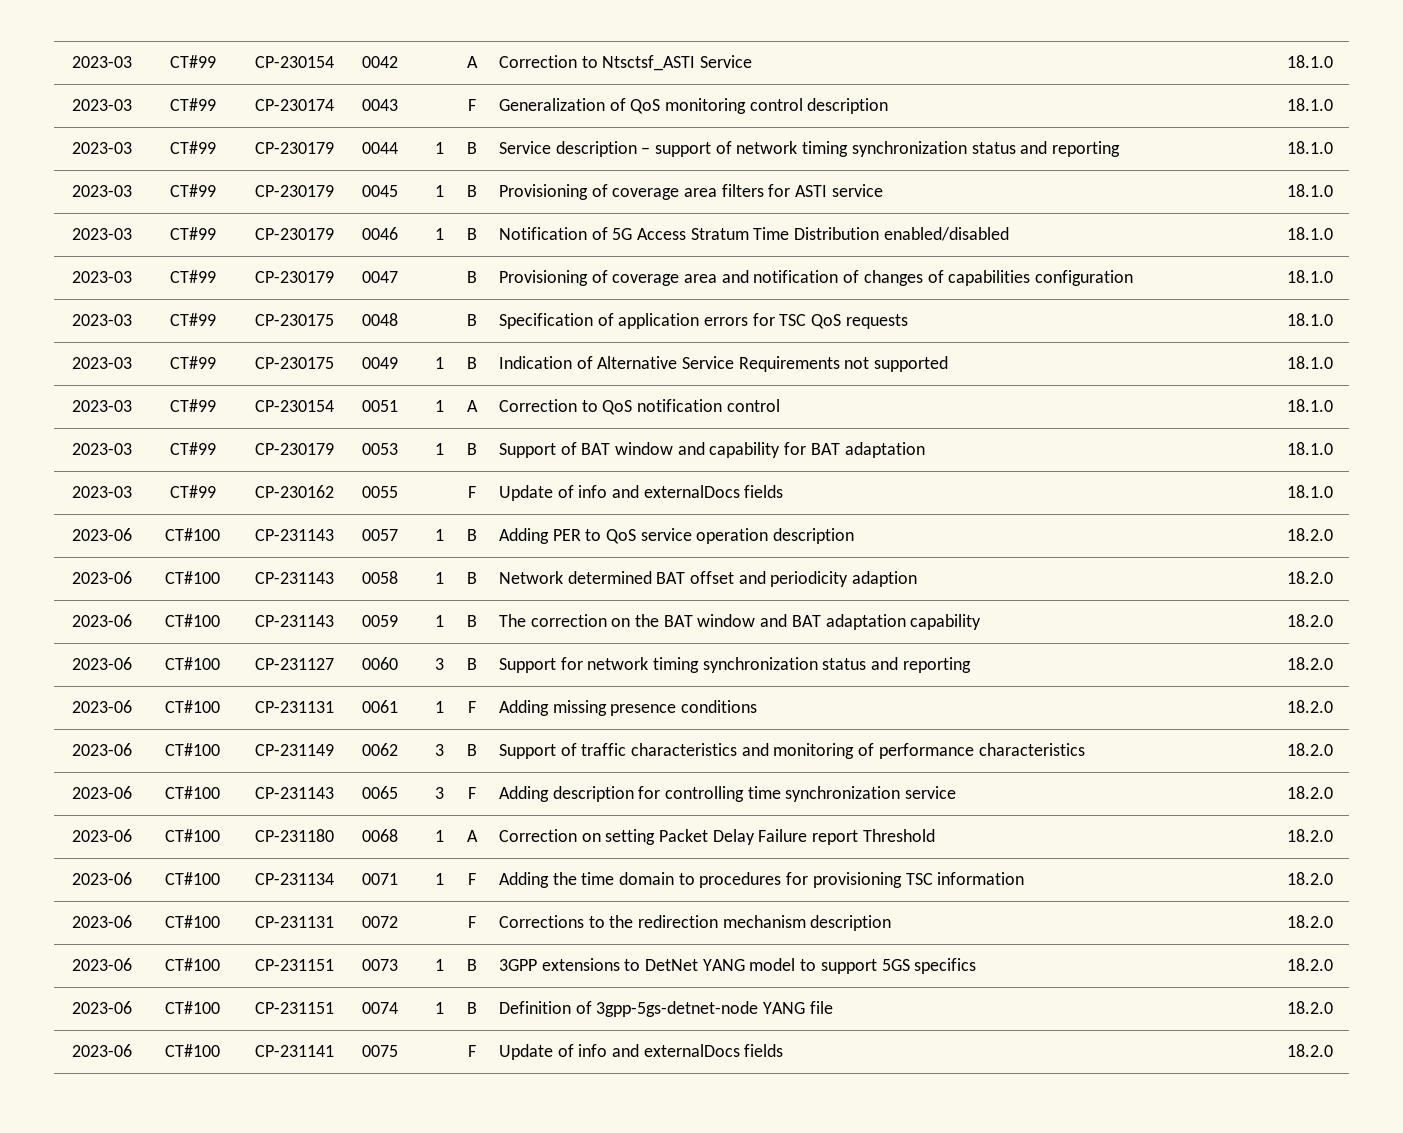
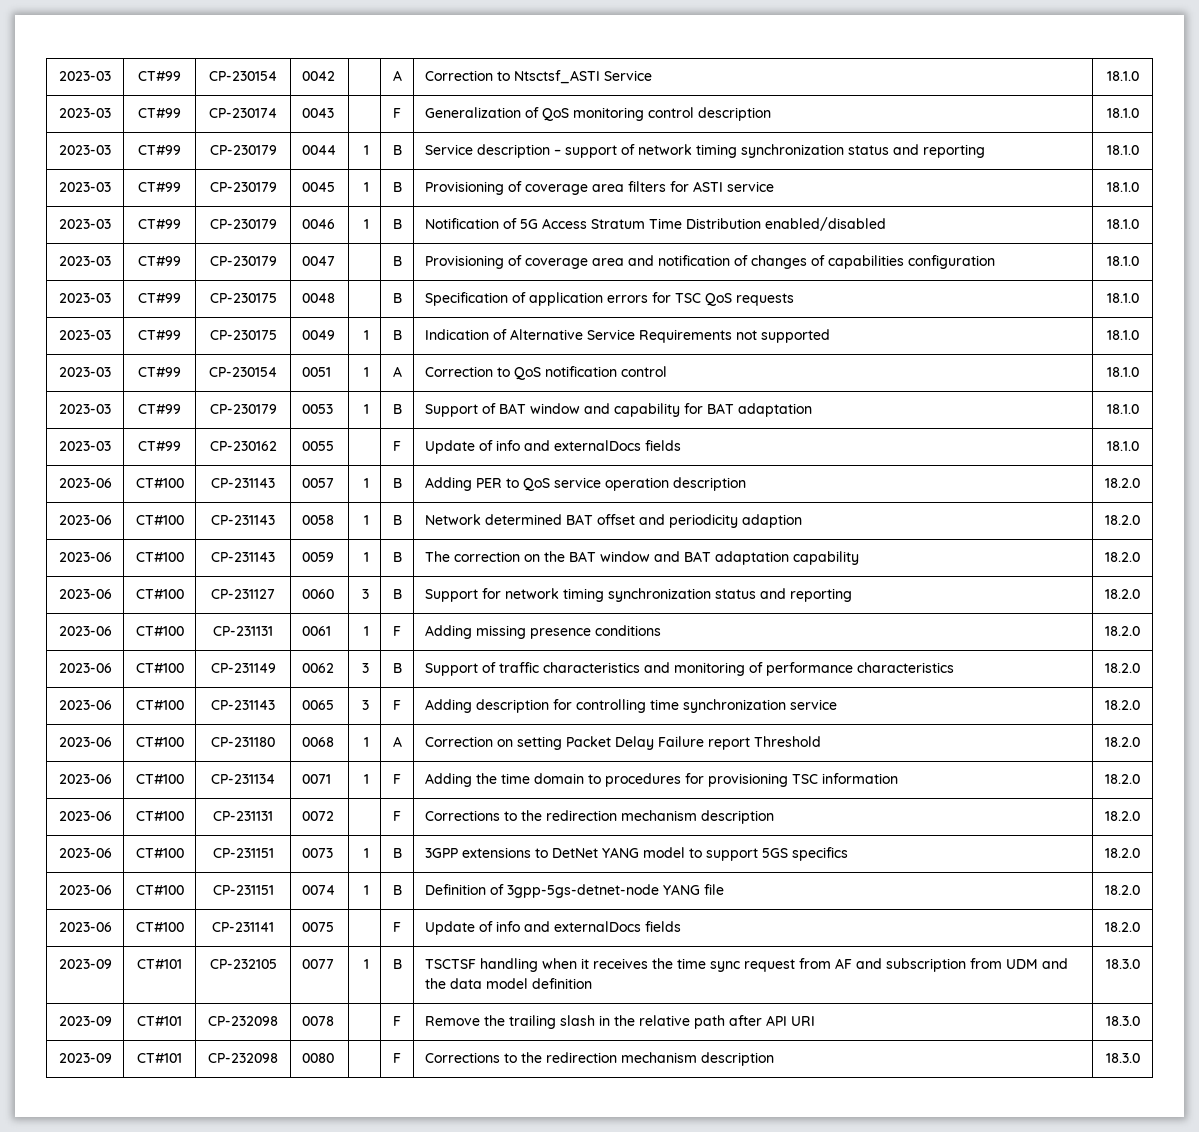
+ 2023-09 | CT#101 | CP-232105 | 0077 | 1 | B | TSCTSF handling when it receives the time sync request from AF and subscription from UDM and the data model definition | 18.3.0
+ 2023-09 | CT#101 | CP-232098 | 0078 | | F | Remove the trailing slash in the relative path after API URI | 18.3.0
+ 2023-09 | CT#101 | CP-232098 | 0080 | | F | Corrections to the redirection mechanism description | 18.3.0

